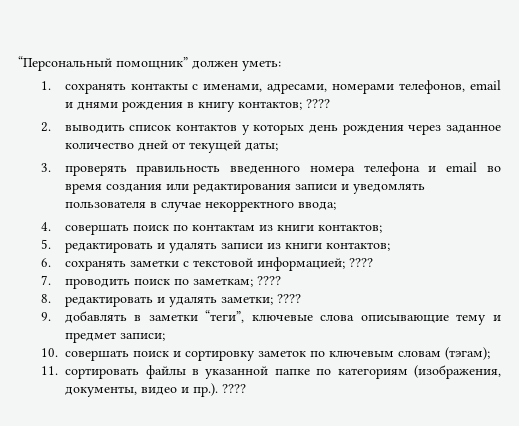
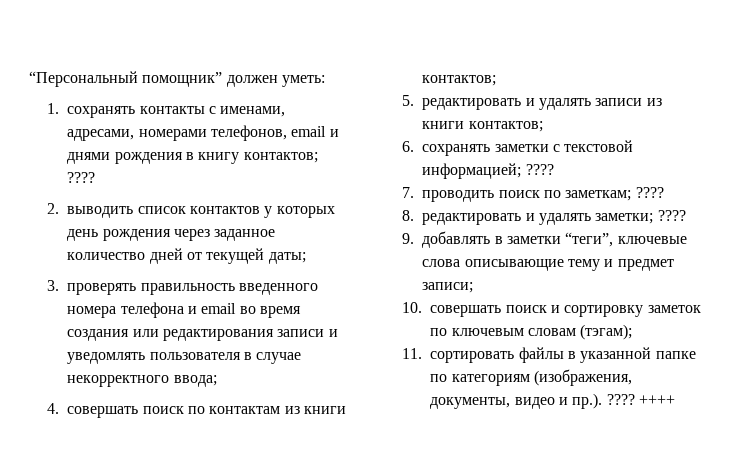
+ ++++

